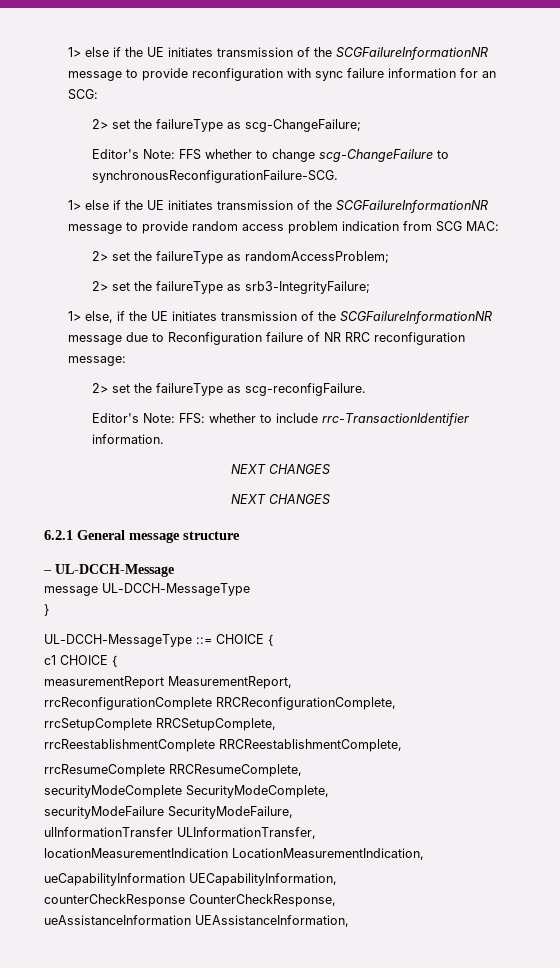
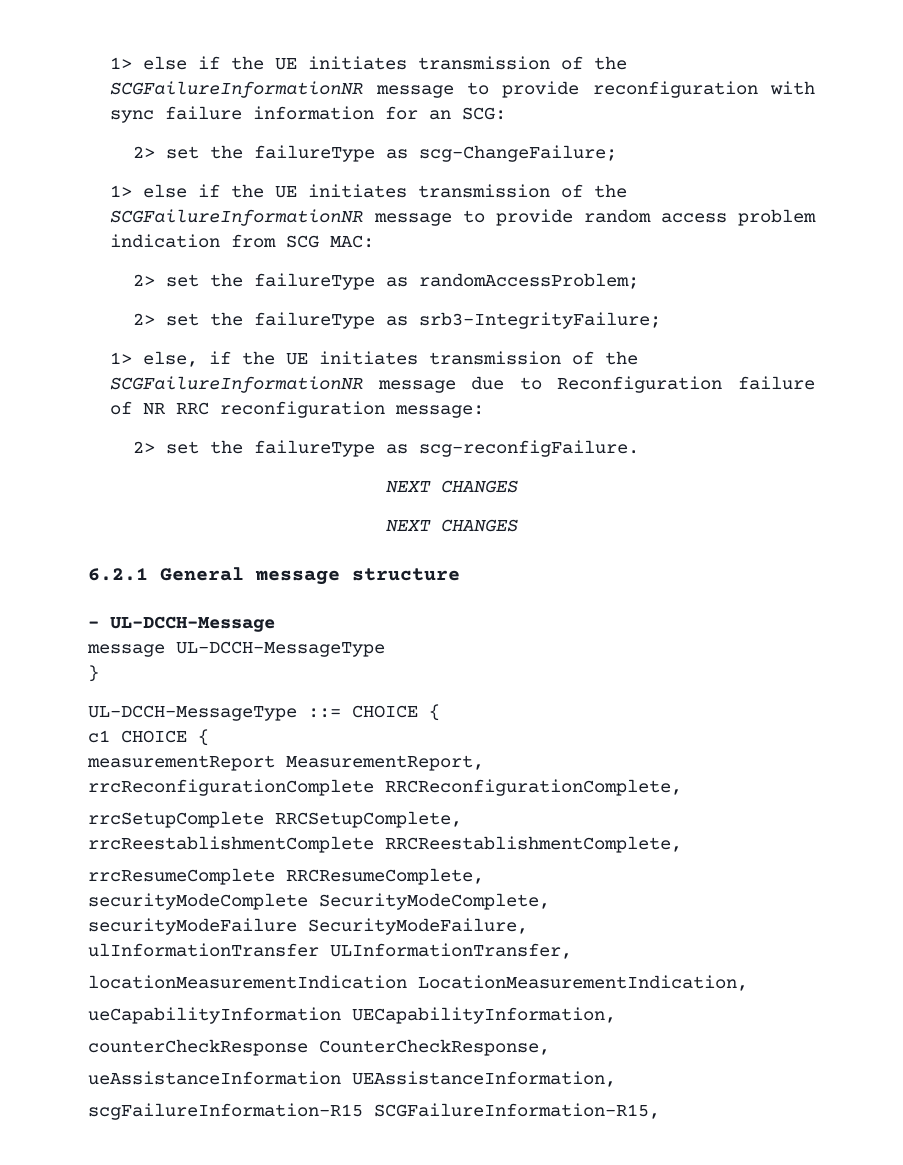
- Editor's Note: FFS whether to change scg-ChangeFailure to synchronousReconfigurationFailure-SCG.
- Editor's Note: FFS: whether to include rrc-TransactionIdentifier information.
+ scgFailureInformation-R15 SCGFailureInformation-R15,

